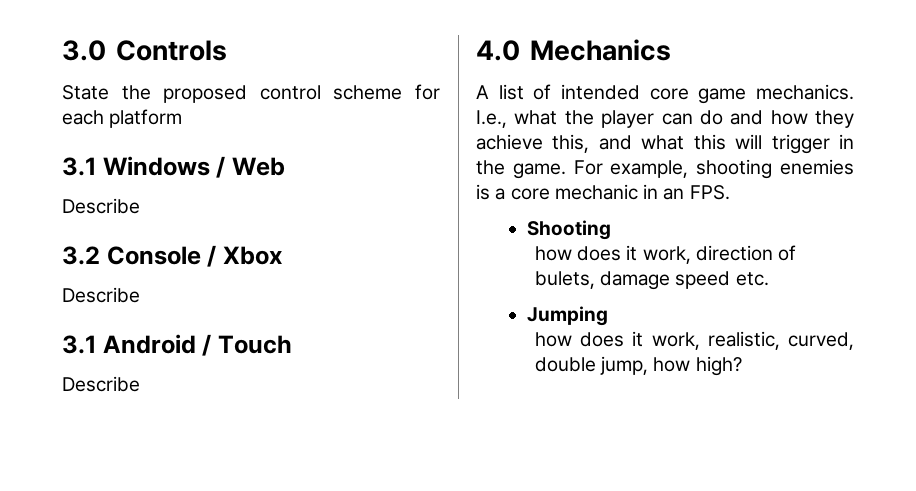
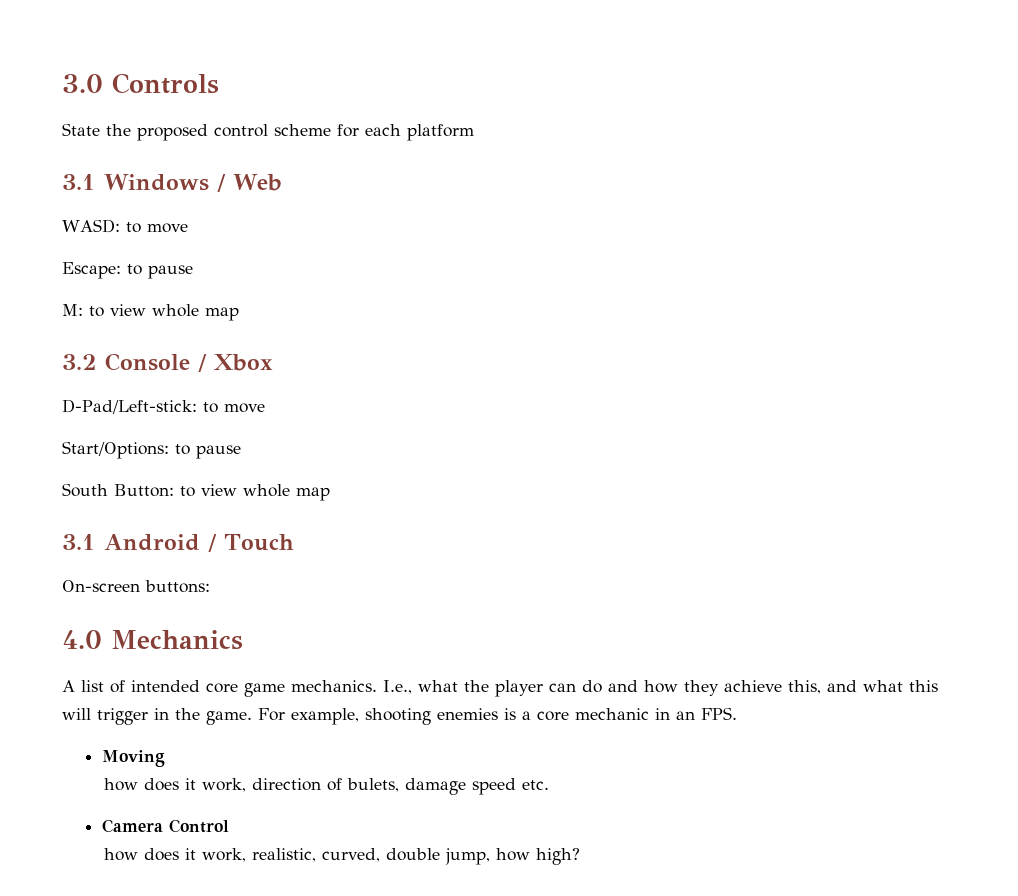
  3.1 Windows / Web
- Describe
+ WASD: to move
+ Escape: to pause
+ M: to view whole map
  3.2 Console / Xbox
- Describe
+ D-Pad/Left-stick: to move
+ Start/Options: to pause
+ South Button: to view whole map
  3.1 Android / Touch
- Describe
+ On-screen buttons:
- Shooting
+ Moving
- Jumping
+ Camera Control

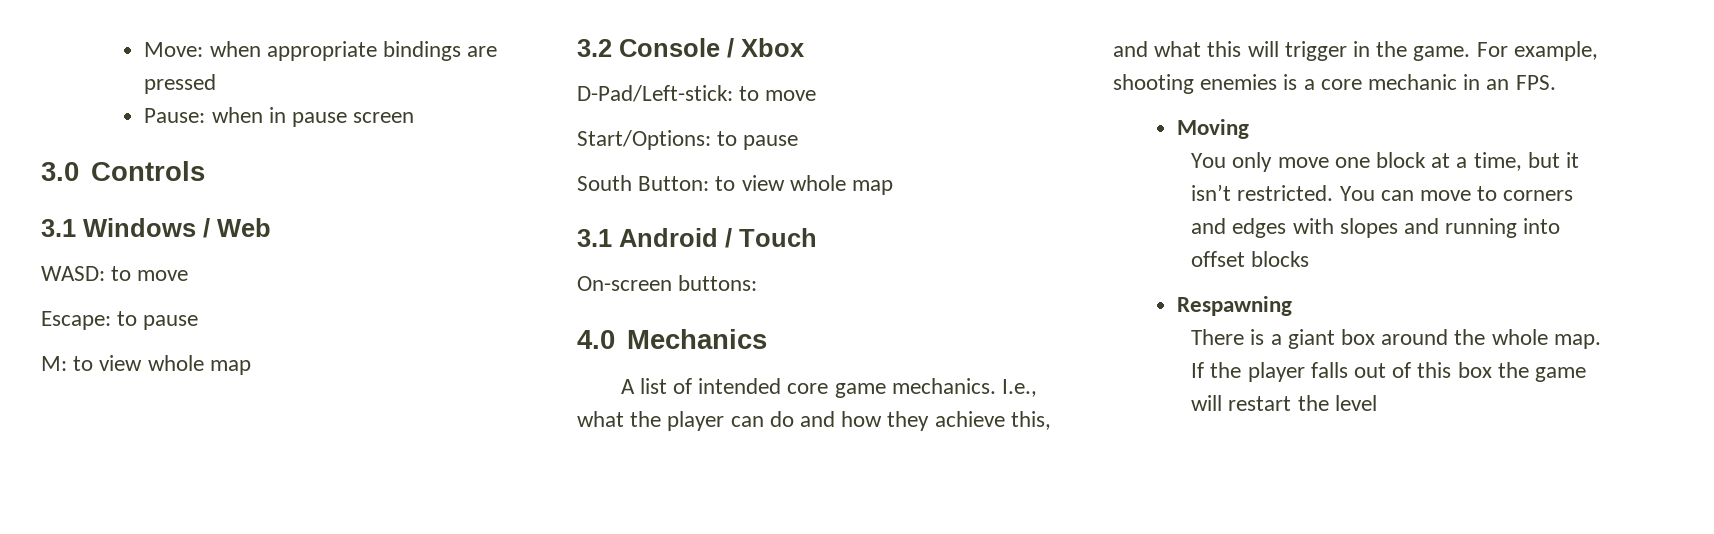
+ Move: when appropriate bindings are pressed
+ Pause: when in pause screen
  3.0 Controls
- State the proposed control scheme for each platform
- how does it work, direction of bulets, damage speed etc.
- Camera Control
- how does it work, realistic, curved, double jump, how high?
+ You only move one block at a time, but it isn’t restricted. You can move to corners and edges with slopes and running into offset blocks
+ Respawning
+ There is a giant box around the whole map. If the player falls out of this box the game will restart the level

